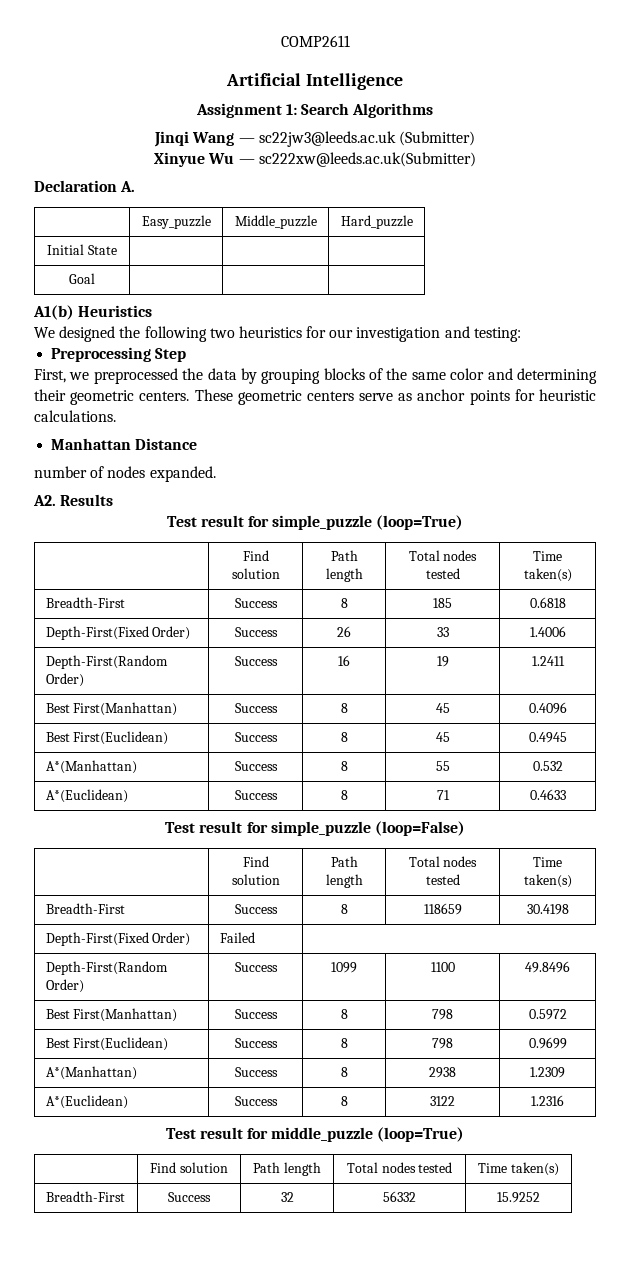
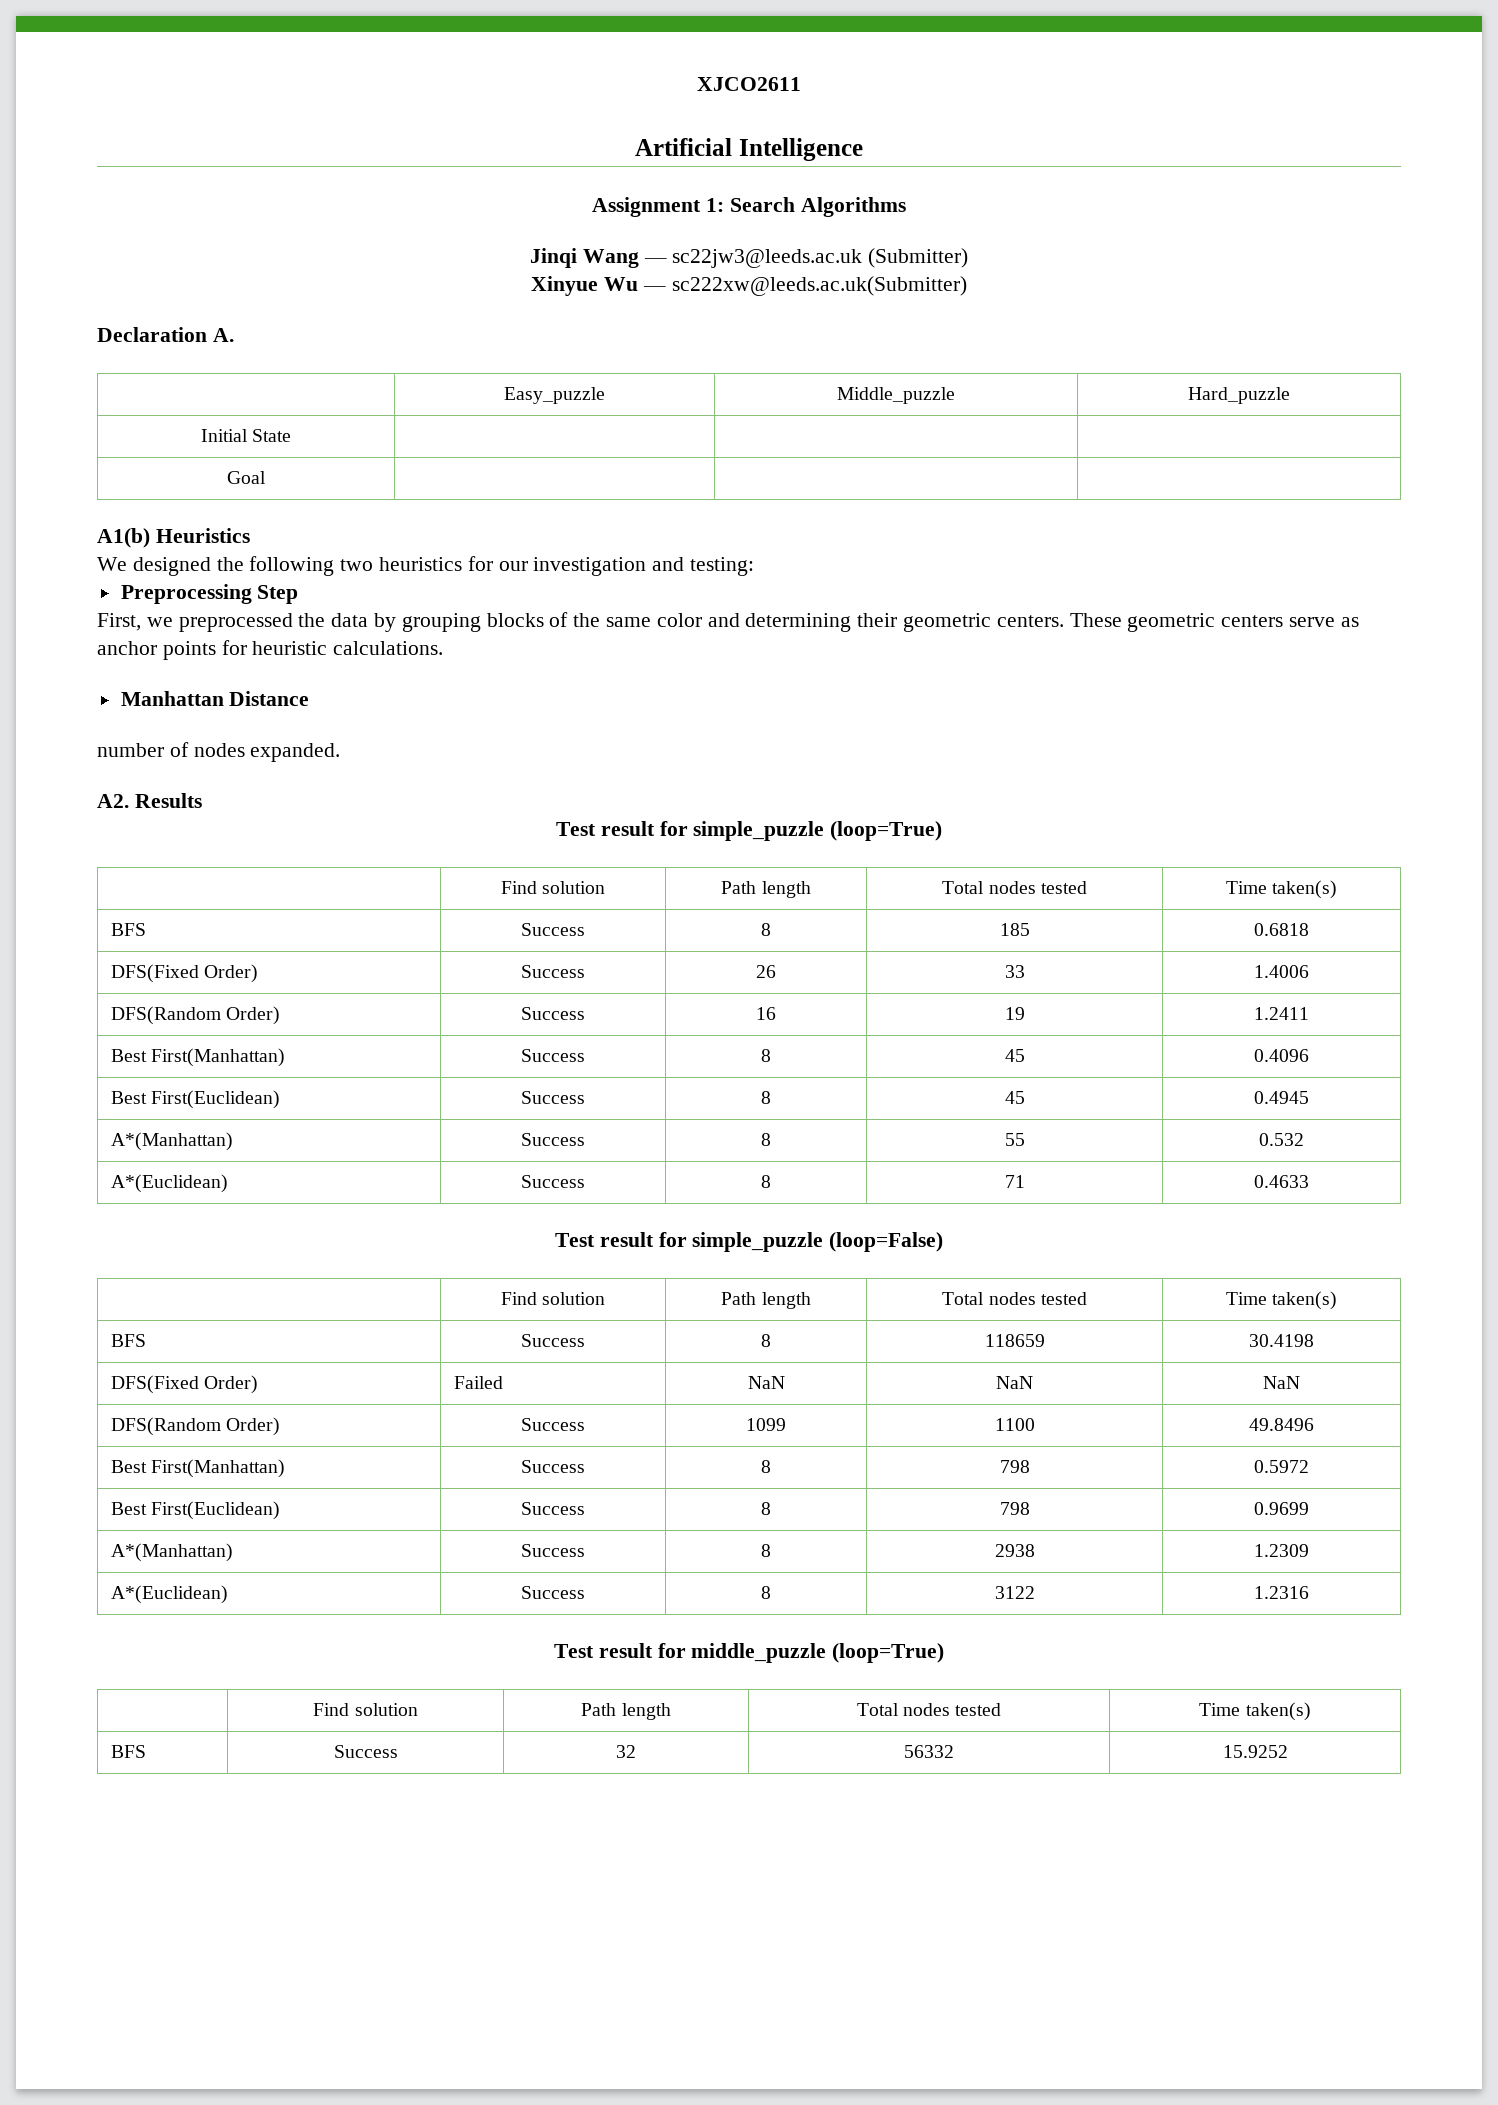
- COMP2611
+ XJCO2611
- Breadth-First | Success | 8 | 185 | 0.6818
+ BFS | Success | 8 | 185 | 0.6818
- Depth-First(Fixed Order) | Success | 26 | 33 | 1.4006
+ DFS(Fixed Order) | Success | 26 | 33 | 1.4006
- Depth-First(Random Order) | Success | 16 | 19 | 1.2411
+ DFS(Random Order) | Success | 16 | 19 | 1.2411
- Breadth-First | Success | 8 | 118659 | 30.4198
+ BFS | Success | 8 | 118659 | 30.4198
- Depth-First(Fixed Order) | Failed
- Depth-First(Random Order) | Success | 1099 | 1100 | 49.8496
+ DFS(Fixed Order) | Failed | NaN | NaN | NaN
+ DFS(Random Order) | Success | 1099 | 1100 | 49.8496
- Breadth-First | Success | 32 | 56332 | 15.9252
+ BFS | Success | 32 | 56332 | 15.9252

